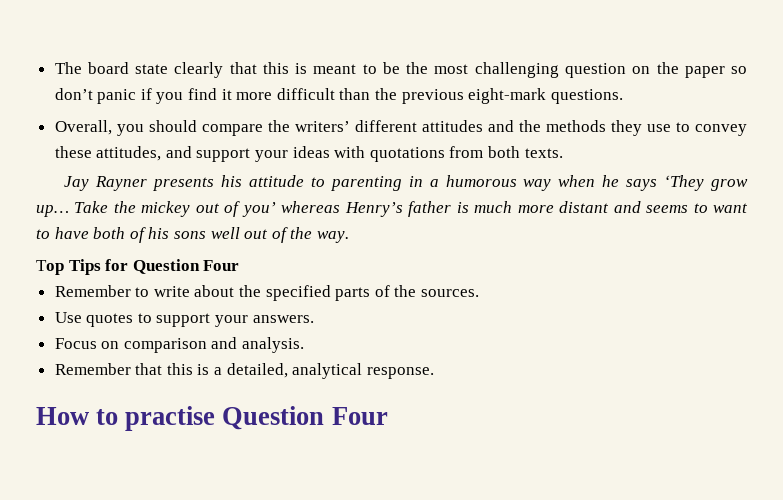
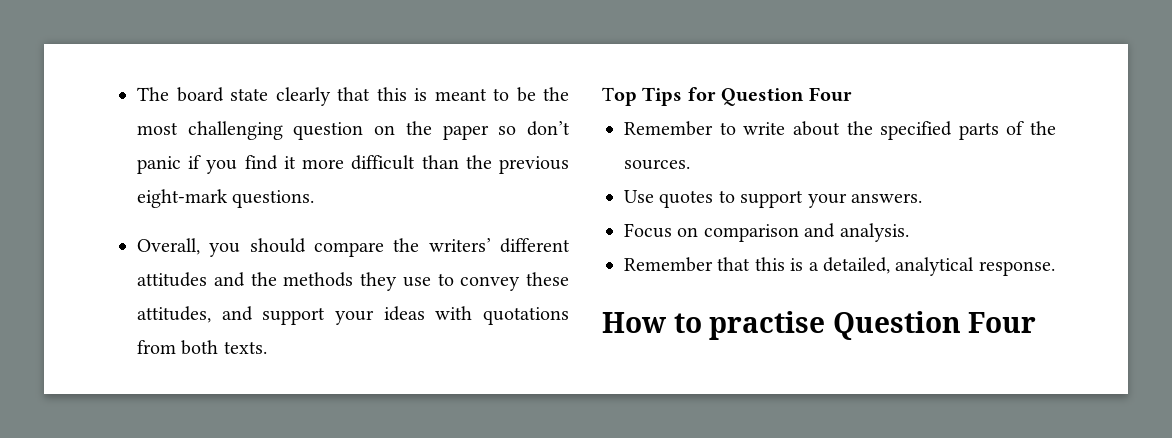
- Jay Rayner presents his attitude to parenting in a humorous way when he says ‘They grow up… Take the mickey out of you’ whereas Henry’s father is much more distant and seems to want to have both of his sons well out of the way.

